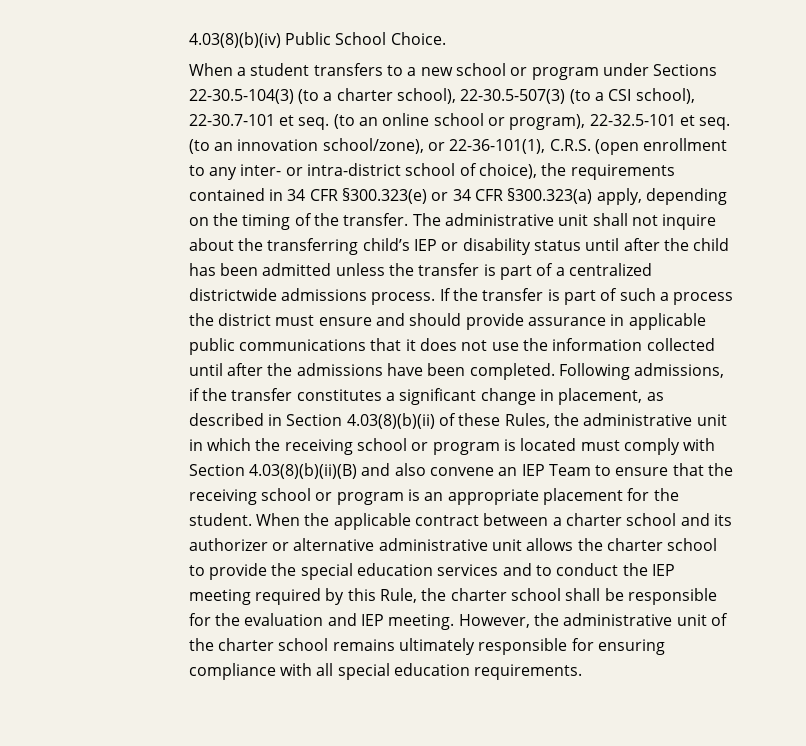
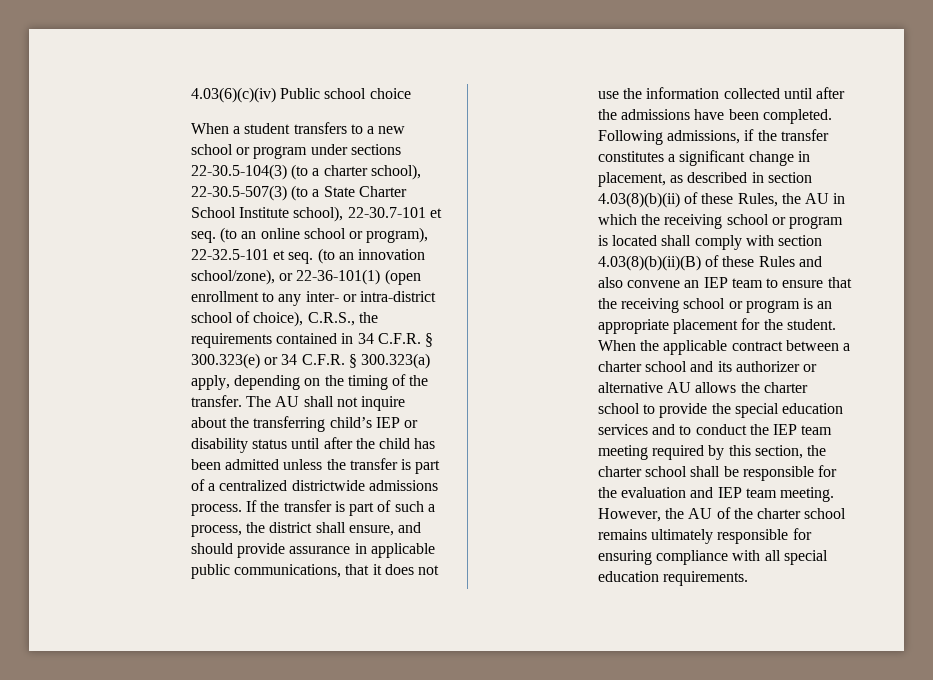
- 4.03(8)(b)(iv) Public School Choice.
+ 4.03(6)(c)(iv) Public school choice
- When a student transfers to a new school or program under Sections 22-30.5-104(3) (to a charter school), 22-30.5-507(3) (to a CSI school), 22-30.7-101 et seq.
+ When a student transfers to a new school or program under sections 22-30.5-104(3) (to a charter school), 22-30.5-507(3) (to a State Charter School Institute school), 22-30.7-101 et seq.
- (to an innovation school/zone), or 22-36-101(1), C.R.S. (open enrollment to any inter- or intra-district school of choice), the requirements contained in 34 CFR §300.323(e) or 34 CFR §300.323(a) apply, depending on the timing of the transfer.
+ (to an innovation school/zone), or 22-36-101(1) (open enrollment to any inter- or intra-district school of choice), C.R.S., the requirements contained in 34 C.F.R. § 300.323(e) or 34 C.F.R. § 300.323(a) apply, depending on the timing of the transfer.
- The administrative unit shall not inquire about the transferring child’s IEP or disability status until after the child has been admitted unless the transfer is part of a centralized districtwide admissions process.
+ The AU shall not inquire about the transferring child’s IEP or disability status until after the child has been admitted unless the transfer is part of a centralized districtwide admissions process.
- If the transfer is part of such a process the district must ensure and should provide assurance in applicable public communications that it does not use the information collected until after the admissions have been completed.
+ If the transfer is part of such a process, the district shall ensure, and should provide assurance in applicable public communications, that it does not use the information collected until after the admissions have been completed.
- Following admissions, if the transfer constitutes a significant change in placement, as described in Section 4.03(8)(b)(ii) of these Rules, the administrative unit in which the receiving school or program is located must comply with Section 4.03(8)(b)(ii)(B) and also convene an IEP Team to ensure that the receiving school or program is an appropriate placement for the student.
+ Following admissions, if the transfer constitutes a significant change in placement, as described in section 4.03(8)(b)(ii) of these Rules, the AU in which the receiving school or program is located shall comply with section 4.03(8)(b)(ii)(B) of these Rules and also convene an IEP team to ensure that the receiving school or program is an appropriate placement for the student.
- When the applicable contract between a charter school and its authorizer or alternative administrative unit allows the charter school to provide the special education services and to conduct the IEP meeting required by this Rule, the charter school shall be responsible for the evaluation and IEP meeting.
+ When the applicable contract between a charter school and its authorizer or alternative AU allows the charter school to provide the special education services and to conduct the IEP team meeting required by this section, the charter school shall be responsible for the evaluation and IEP team meeting.
- However, the administrative unit of the charter school remains ultimately responsible for ensuring compliance with all special education requirements.
+ However, the AU of the charter school remains ultimately responsible for ensuring compliance with all special education requirements.

